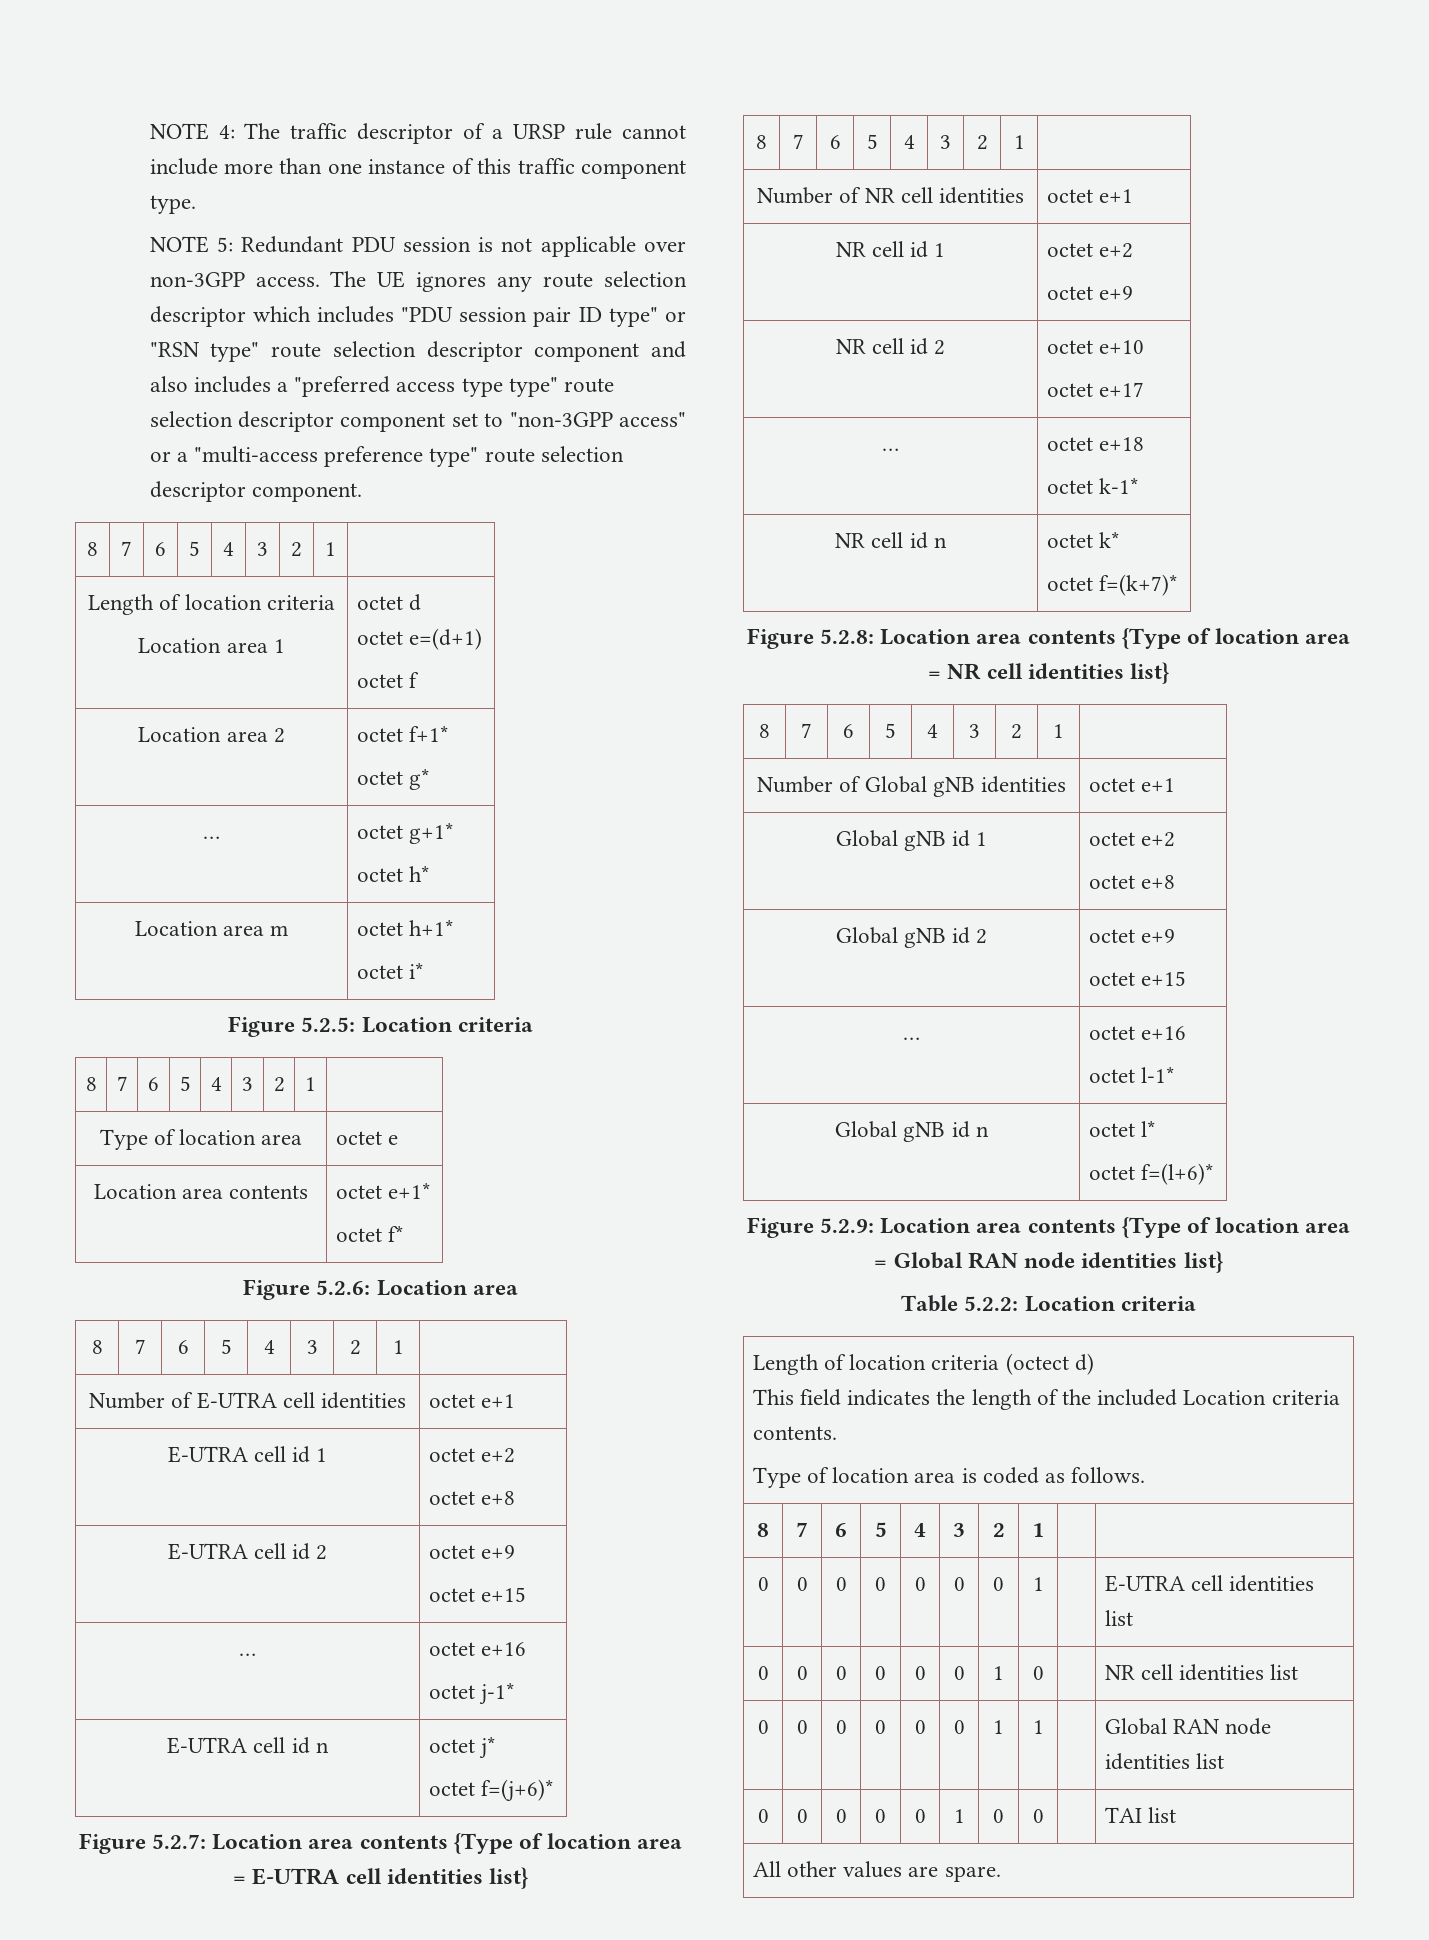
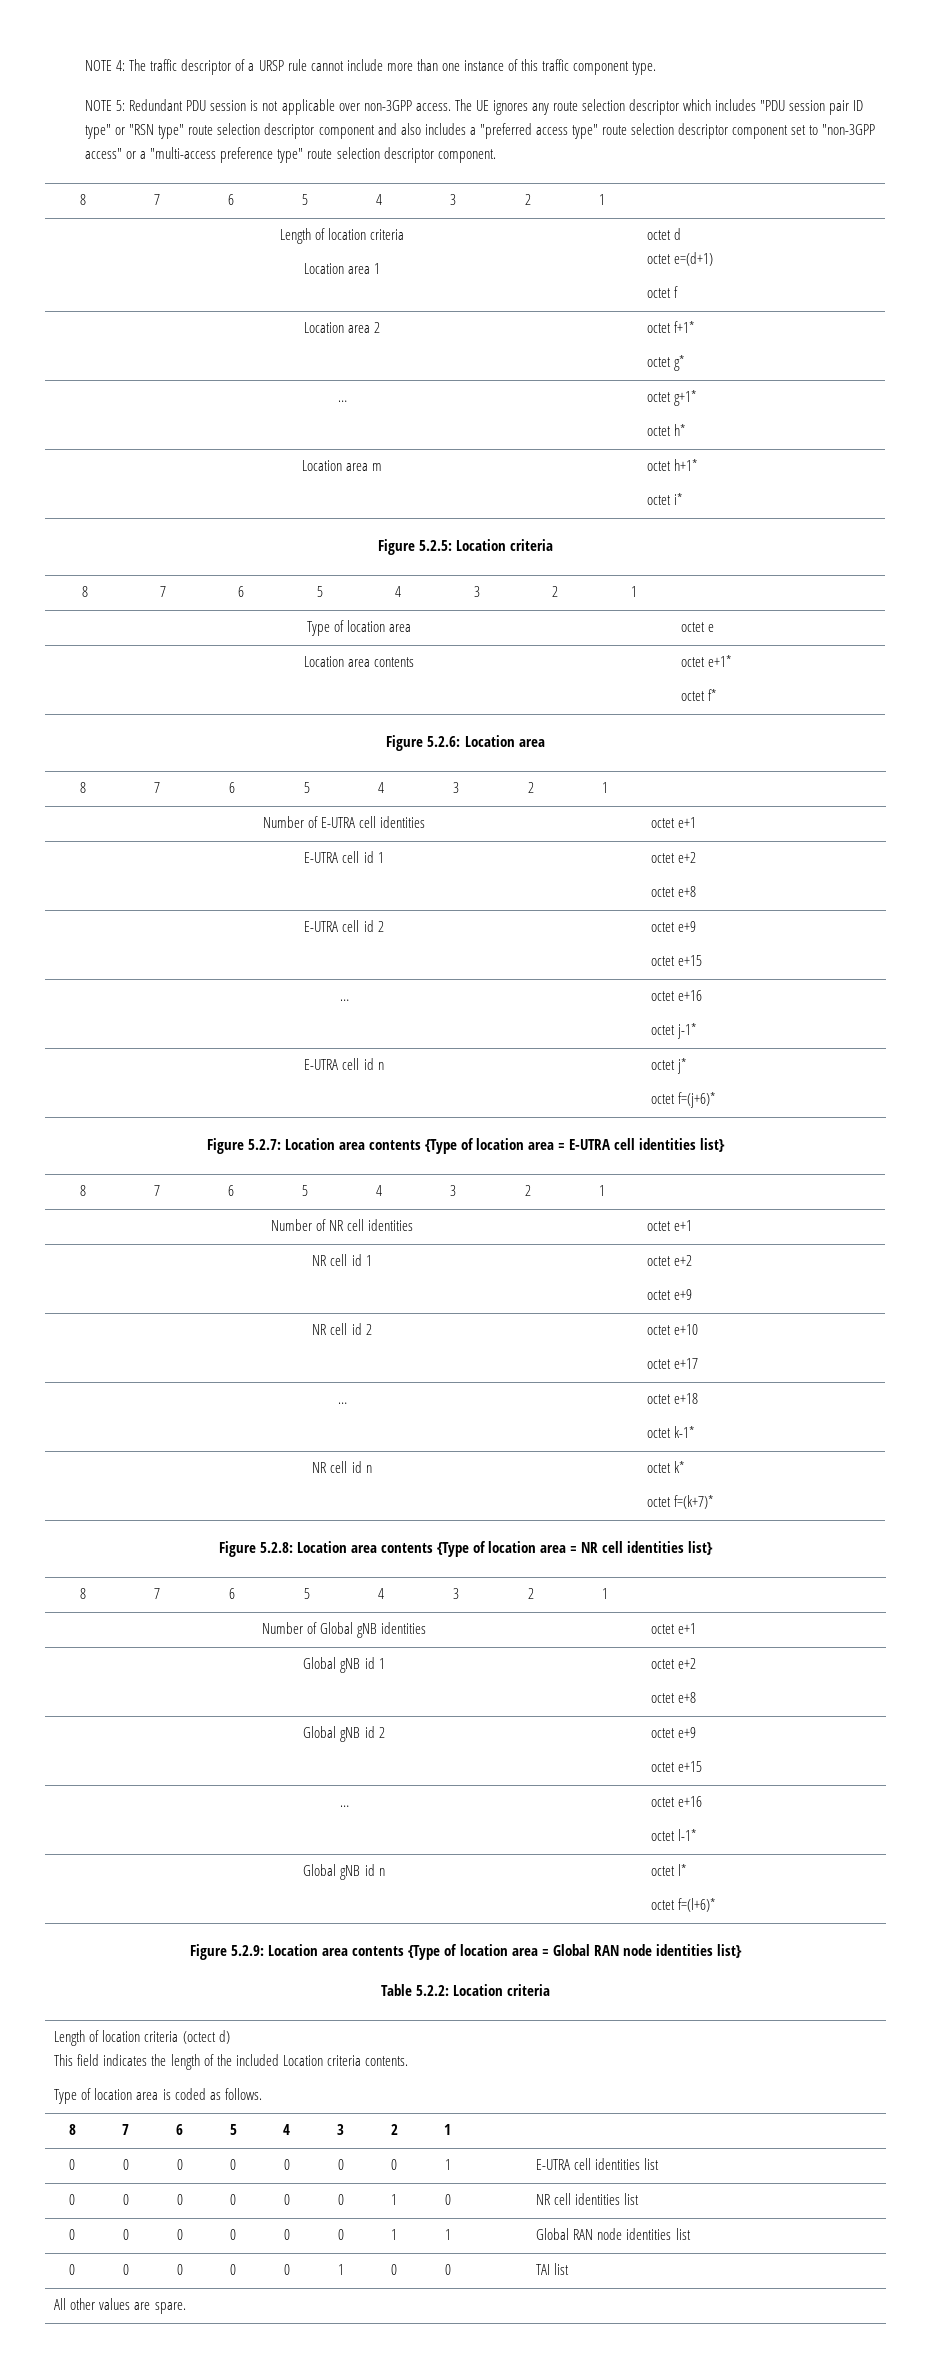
- The UE ignores any route selection descriptor which includes "PDU session pair ID type" or "RSN type" route selection descriptor component and also includes a "preferred access type type" route selection descriptor component set to "non-3GPP access" or a "multi-access preference type" route selection descriptor component.
+ The UE ignores any route selection descriptor which includes "PDU session pair ID type" or "RSN type" route selection descriptor component and also includes a "preferred access type" route selection descriptor component set to "non-3GPP access" or a "multi-access preference type" route selection descriptor component.

